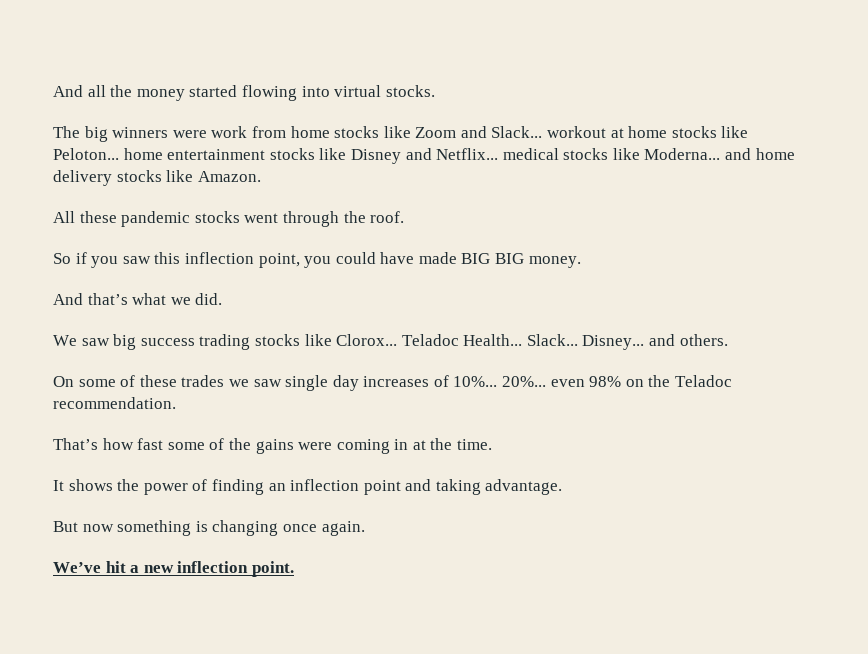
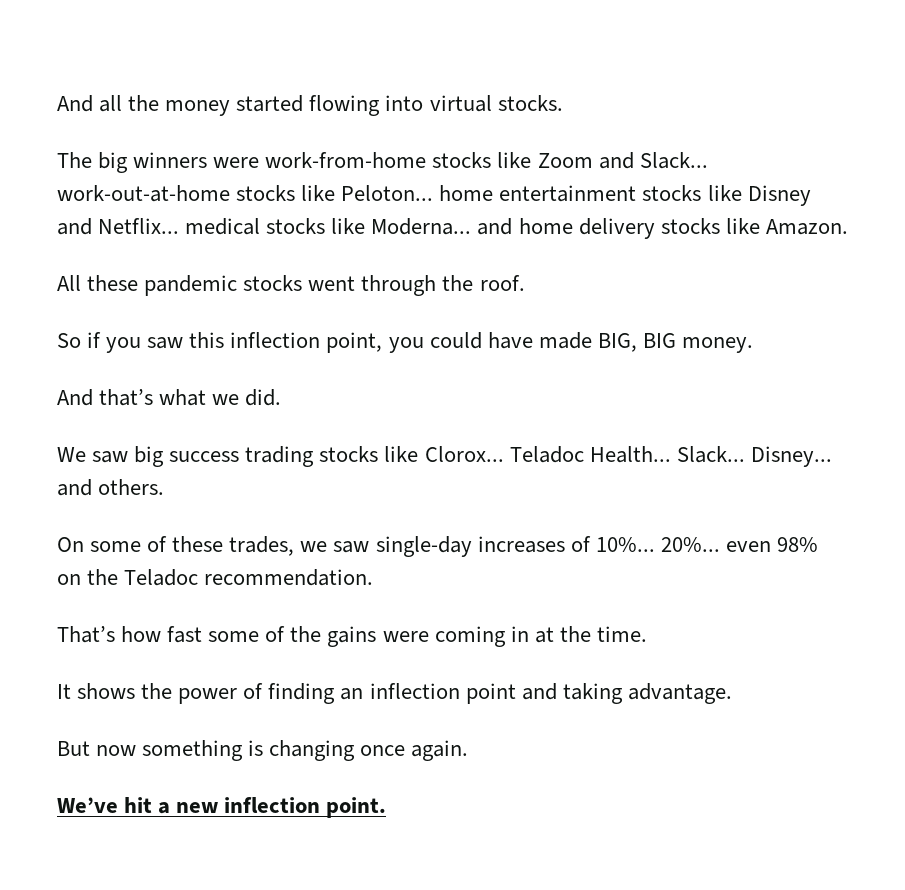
- The big winners were work from home stocks like Zoom and Slack... workout at home stocks like Peloton... home entertainment stocks like Disney and Netflix... medical stocks like Moderna... and home delivery stocks like Amazon.
+ The big winners were work-from-home stocks like Zoom and Slack... work-out-at-home stocks like Peloton... home entertainment stocks like Disney and Netflix... medical stocks like Moderna... and home delivery stocks like Amazon.
- So if you saw this inflection point, you could have made BIG BIG money.
+ So if you saw this inflection point, you could have made BIG, BIG money.
- On some of these trades we saw single day increases of 10%...
+ On some of these trades, we saw single-day increases of 10%...

